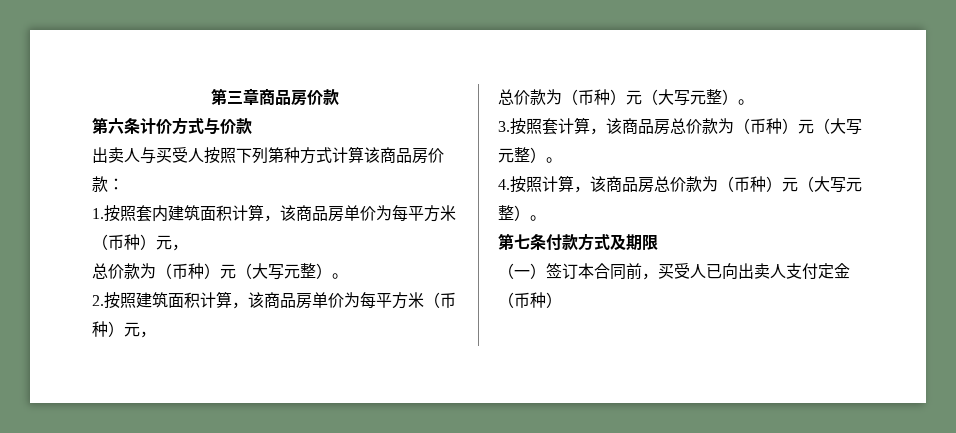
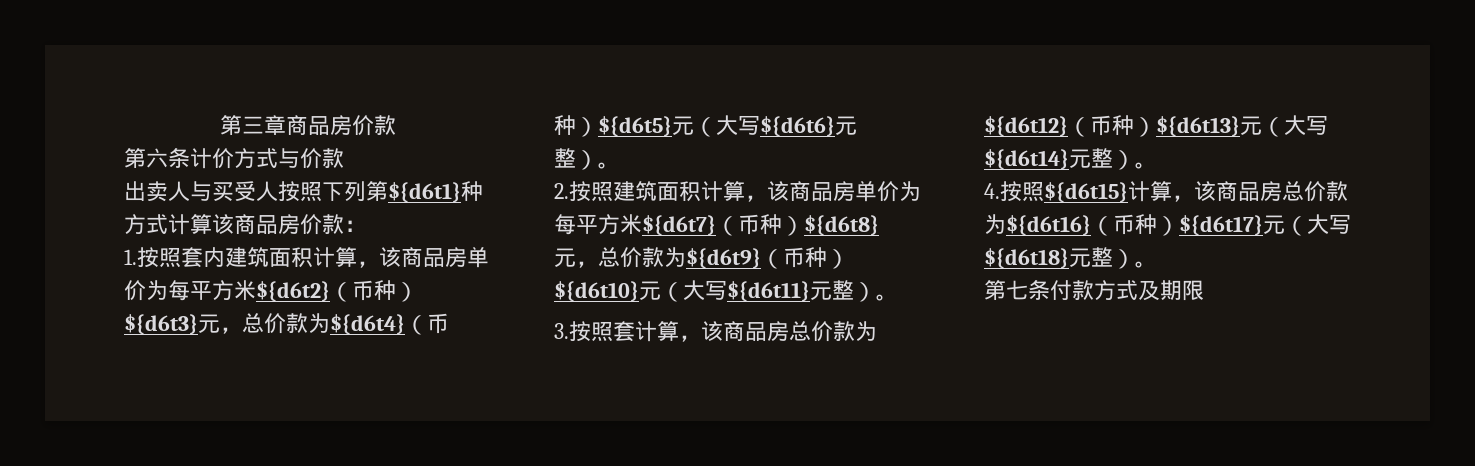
- 出卖人与买受人按照下列第种方式计算该商品房价款：
+ 出卖人与买受人按照下列第${d6t1}种方式计算该商品房价款：
- 1.按照套内建筑面积计算，该商品房单价为每平方米（币种）元，
- 总价款为（币种）元（大写元整）。
+ 1.按照套内建筑面积计算，该商品房单价为每平方米${d6t2}（币种）${d6t3}元，总价款为${d6t4}（币种）${d6t5}元（大写${d6t6}元整）。
- 2.按照建筑面积计算，该商品房单价为每平方米（币种）元，
- 总价款为（币种）元（大写元整）。
+ 2.按照建筑面积计算，该商品房单价为每平方米${d6t7}（币种）${d6t8}元，总价款为${d6t9}（币种）${d6t10}元（大写${d6t11}元整）。
- 3.按照套计算，该商品房总价款为（币种）元（大写元整）。
+ 3.按照套计算，该商品房总价款为${d6t12}（币种）${d6t13}元（大写${d6t14}元整）。
- 4.按照计算，该商品房总价款为（币种）元（大写元整）。
+ 4.按照${d6t15}计算，该商品房总价款为${d6t16}（币种）${d6t17}元（大写${d6t18}元整）。
- （一）签订本合同前，买受人已向出卖人支付定金（币种）

